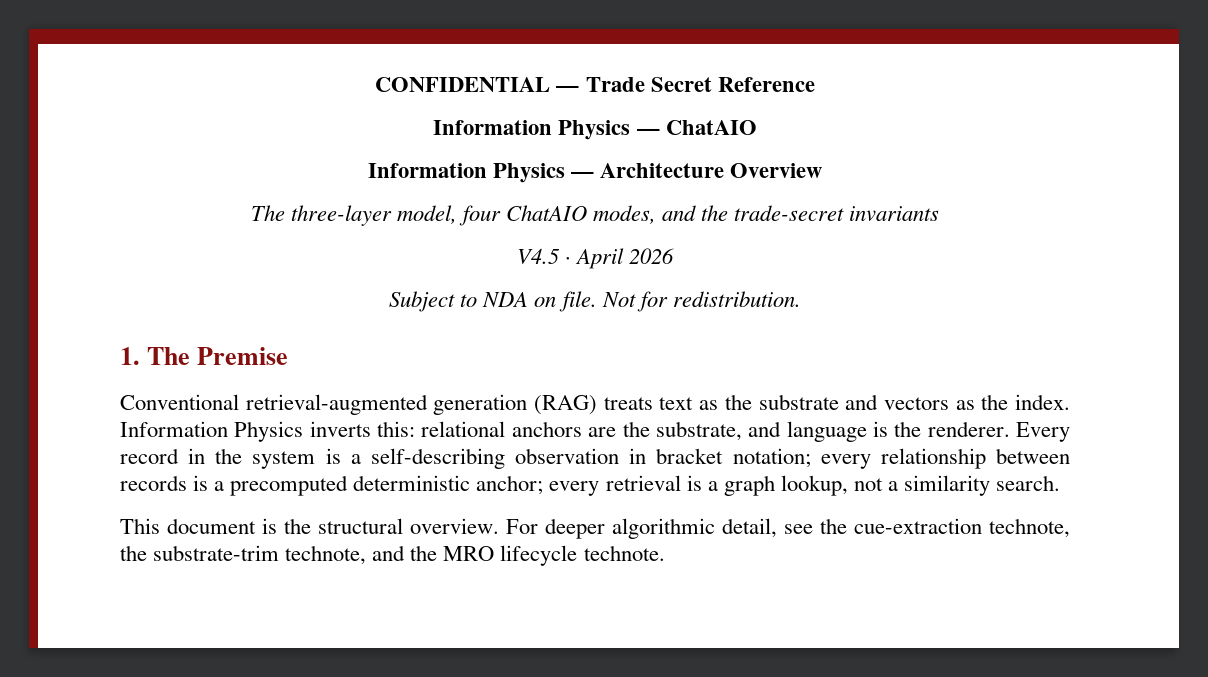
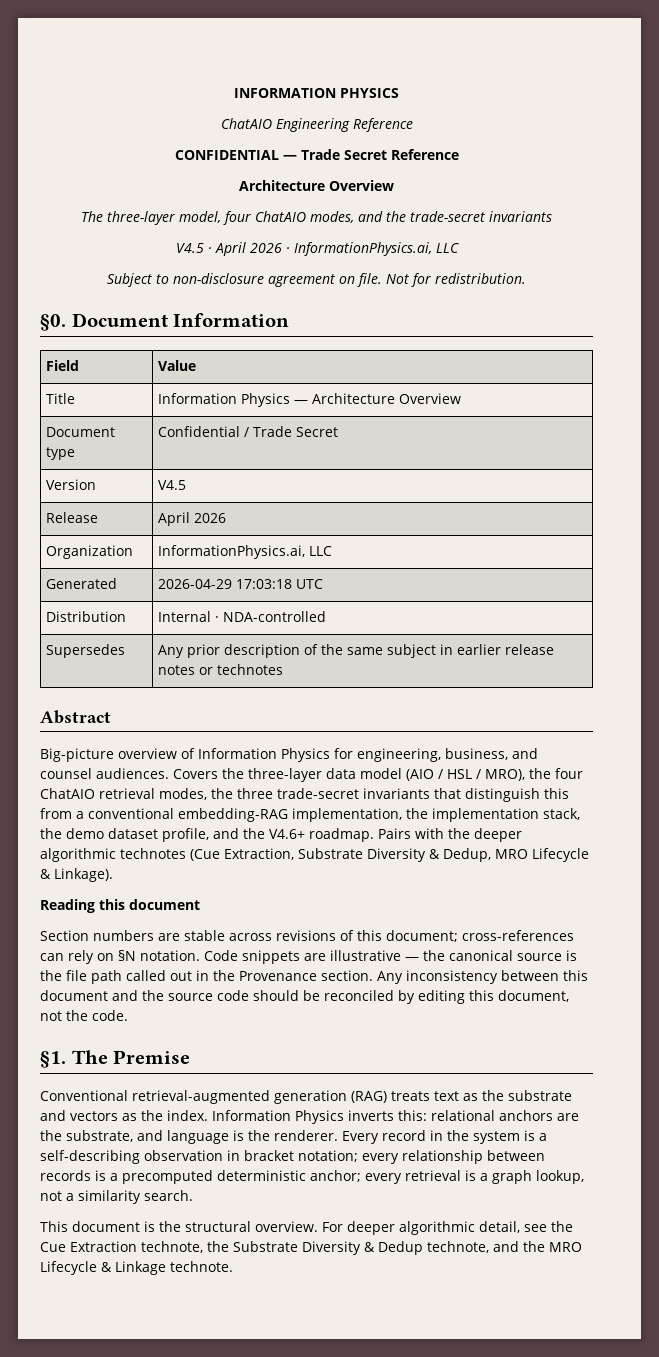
+ INFORMATION PHYSICS
+ ChatAIO Engineering Reference
  CONFIDENTIAL — Trade Secret Reference
- Information Physics — ChatAIO
- Information Physics — Architecture Overview
+ Architecture Overview
- V4.5 · April 2026
+ V4.5 · April 2026 · InformationPhysics.ai, LLC
- Subject to NDA on file.
+ Subject to non-disclosure agreement on file.
- 1. The Premise
+ §0. Document Information
+ Field | Value
+ Title | Information Physics — Architecture Overview
+ Document type | Confidential / Trade Secret
+ Version | V4.5
+ Release | April 2026
+ Organization | InformationPhysics.ai, LLC
+ Generated | 2026-04-29 17:03:18 UTC
+ Distribution | Internal · NDA-controlled
+ Supersedes | Any prior description of the same subject in earlier release notes or technotes
+ Abstract
+ Big-picture overview of Information Physics for engineering, business, and counsel audiences. Covers the three-layer data model (AIO / HSL / MRO), the four ChatAIO retrieval modes, the three trade-secret invariants that distinguish this from a conventional embedding-RAG implementation, the implementation stack, the demo dataset profile, and the V4.6+ roadmap. Pairs with the deeper algorithmic technotes (Cue Extraction, Substrate Diversity & Dedup, MRO Lifecycle & Linkage).
+ Reading this document
+ Section numbers are stable across revisions of this document; cross-references can rely on §N notation. Code snippets are illustrative — the canonical source is the file path called out in the Provenance section. Any inconsistency between this document and the source code should be reconciled by editing this document, not the code.
+ §1. The Premise
- For deeper algorithmic detail, see the cue-extraction technote, the substrate-trim technote, and the MRO lifecycle technote.
+ For deeper algorithmic detail, see the Cue Extraction technote, the Substrate Diversity & Dedup technote, and the MRO Lifecycle & Linkage technote.

